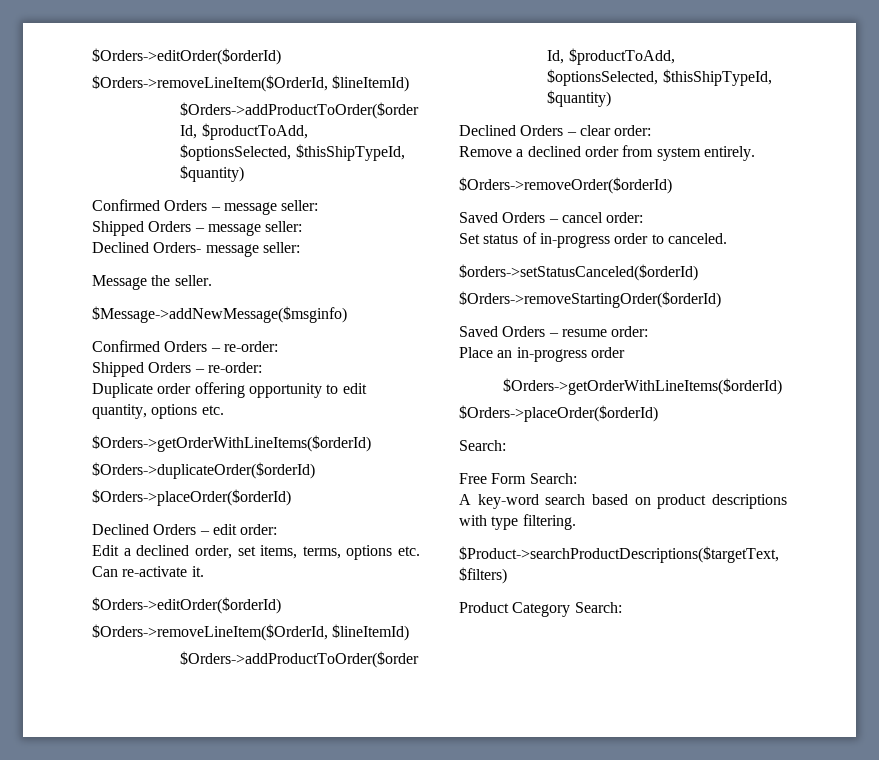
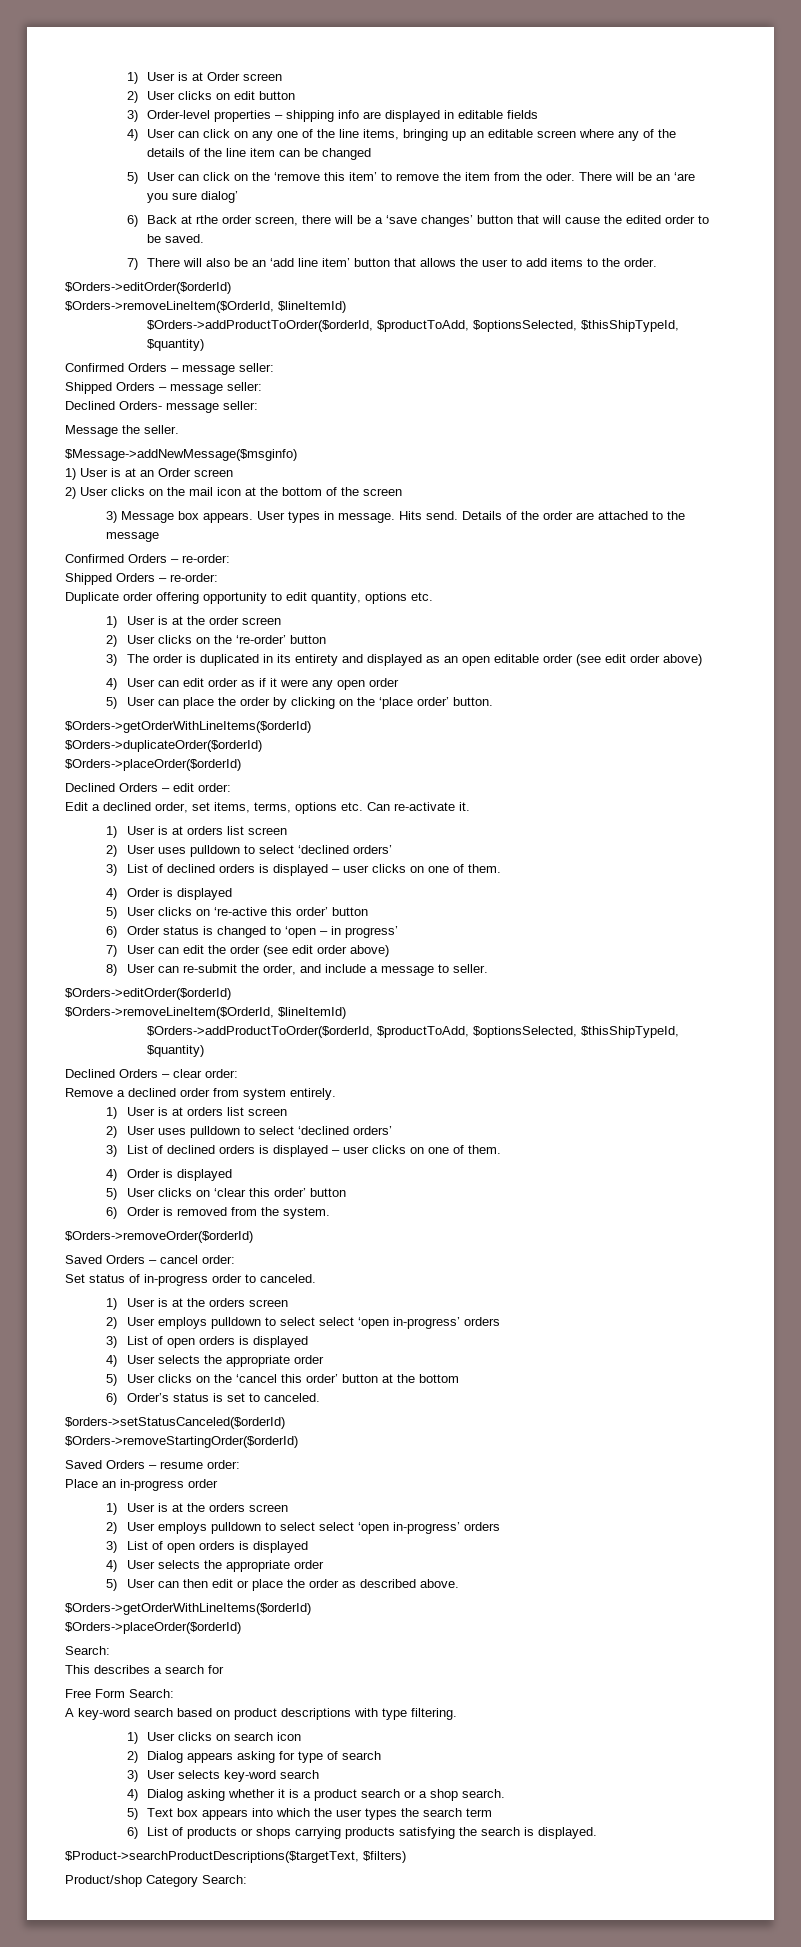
+ 1) User is at Order screen
+ 2) User clicks on edit button
+ 3) Order-level properties – shipping info are displayed in editable fields
+ 4) User can click on any one of the line items, bringing up an editable screen where any of the details of the line item can be changed
+ 5) User can click on the ‘remove this item’ to remove the item from the oder. There will be an ‘are you sure dialog’
+ 6) Back at rthe order screen, there will be a ‘save changes’ button that will cause the edited order to be saved.
+ 7) There will also be an ‘add line item’ button that allows the user to add items to the order.
+ 1) User is at an Order screen
+ 2) User clicks on the mail icon at the bottom of the screen
+ 3) Message box appears. User types in message. Hits send. Details of the order are attached to the message
+ 1) User is at the order screen
+ 2) User clicks on the ‘re-order’ button
+ 3) The order is duplicated in its entirety and displayed as an open editable order (see edit order above)
+ 4) User can edit order as if it were any open order
+ 5) User can place the order by clicking on the ‘place order’ button.
  Edit a declined order, set items, terms, options etc. Can re-activate it.
+ 1) User is at orders list screen
+ 2) User uses pulldown to select ‘declined orders’
+ 3) List of declined orders is displayed – user clicks on one of them.
+ 4) Order is displayed
+ 5) User clicks on ‘re-active this order’ button
+ 6) Order status is changed to ‘open – in progress’
+ 7) User can edit the order (see edit order above)
+ 8) User can re-submit the order, and include a message to seller.
  Remove a declined order from system entirely.
+ 1) User is at orders list screen
+ 2) User uses pulldown to select ‘declined orders’
+ 3) List of declined orders is displayed – user clicks on one of them.
+ 4) Order is displayed
+ 5) User clicks on ‘clear this order’ button
+ 6) Order is removed from the system.
  Set status of in-progress order to canceled.
+ 1) User is at the orders screen
+ 2) User employs pulldown to select select ‘open in-progress’ orders
+ 3) List of open orders is displayed
+ 4) User selects the appropriate order
+ 5) User clicks on the ‘cancel this order’ button at the bottom
+ 6) Order’s status is set to canceled.
  Place an in-progress order
+ 1) User is at the orders screen
+ 2) User employs pulldown to select select ‘open in-progress’ orders
+ 3) List of open orders is displayed
+ 4) User selects the appropriate order
+ 5) User can then edit or place the order as described above.
  $Orders->getOrderWithLineItems($orderId)
  $Orders->placeOrder($orderId)
  Search:
+ This describes a search for
+ 1) User clicks on search icon
+ 2) Dialog appears asking for type of search
+ 3) User selects key-word search
+ 4) Dialog asking whether it is a product search or a shop search.
+ 5) Text box appears into which the user types the search term
+ 6) List of products or shops carrying products satisfying the search is displayed.
- Product Category Search:
+ Product/shop Category Search:

